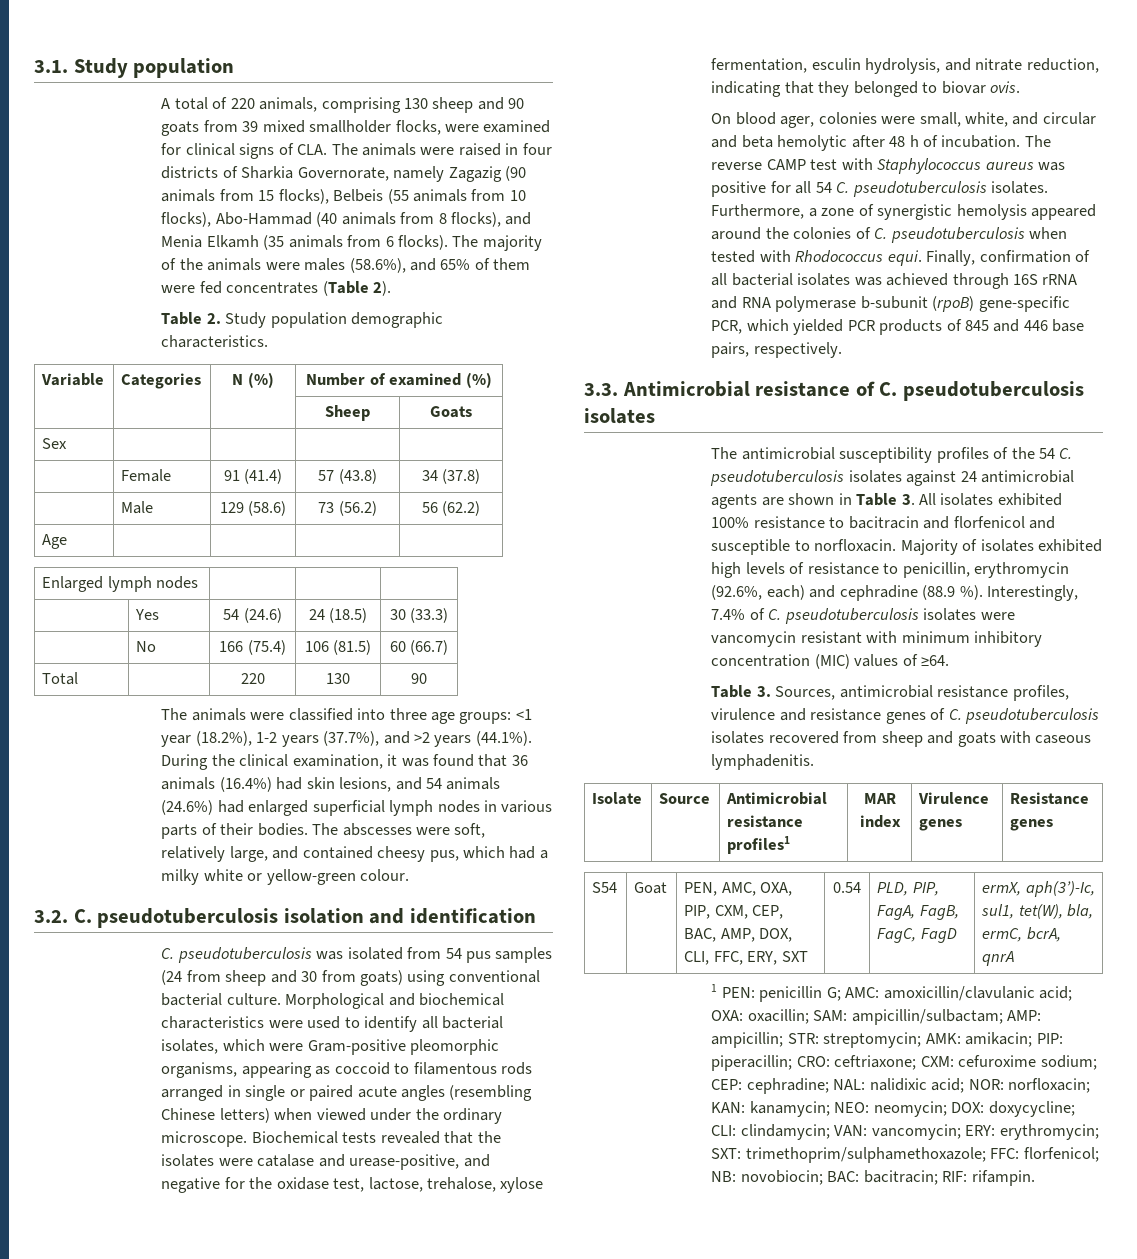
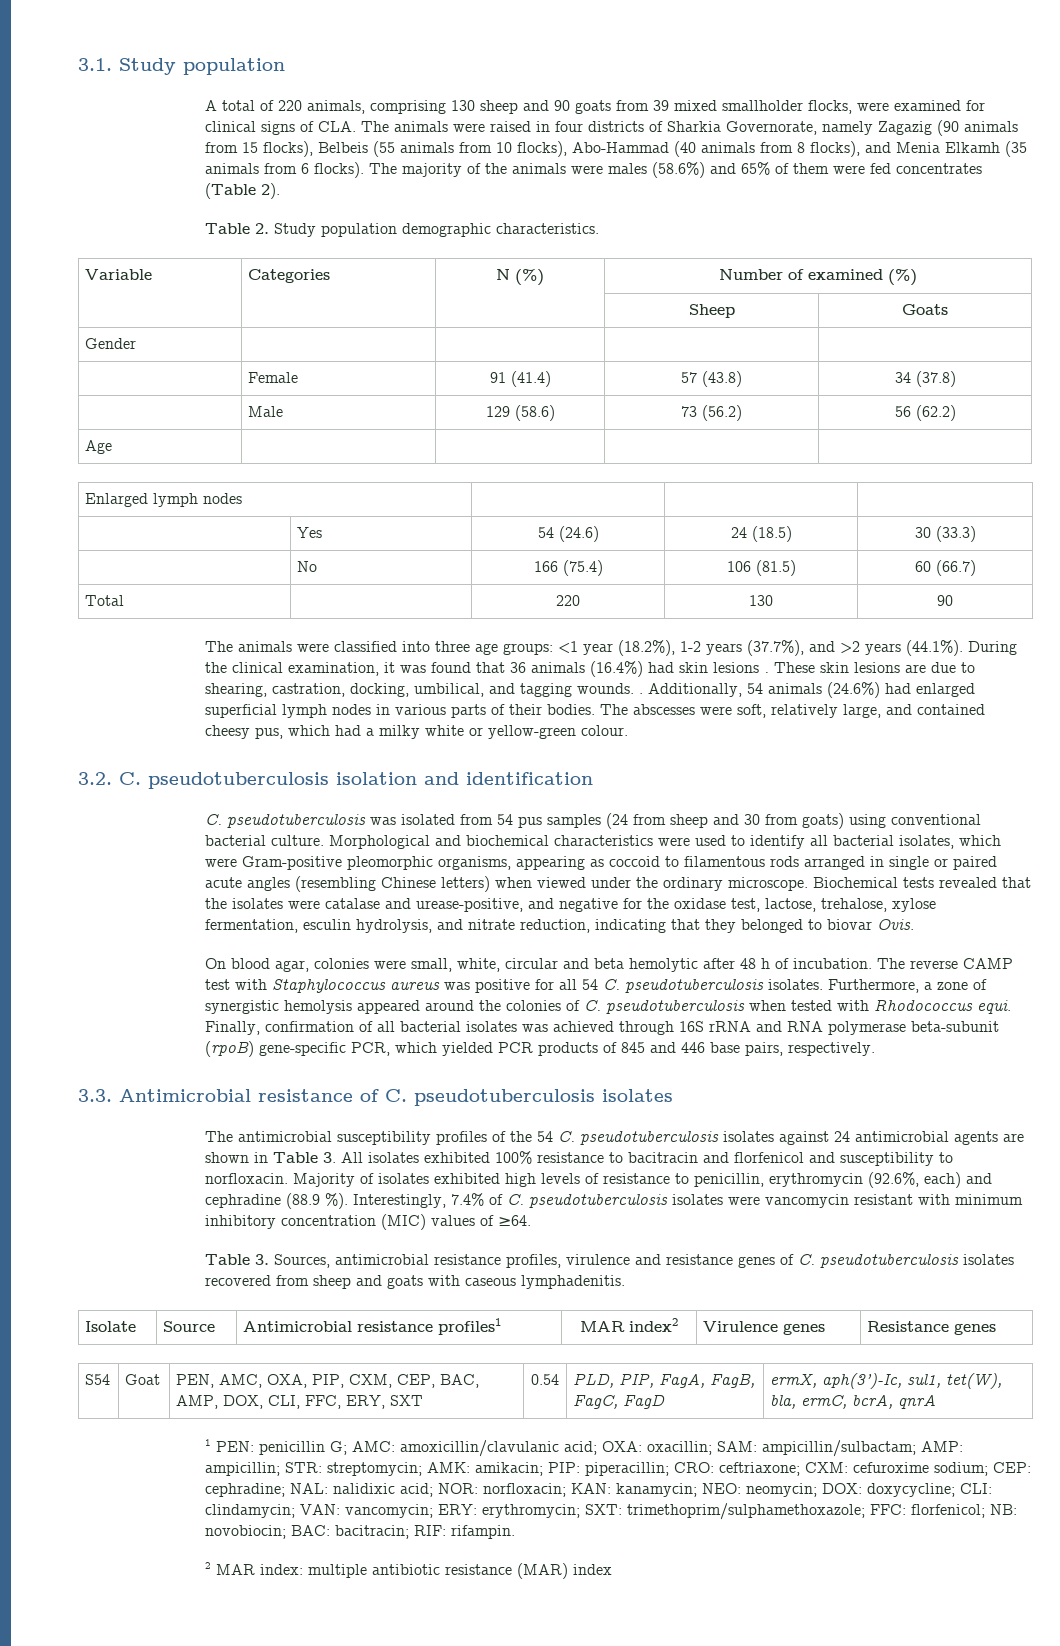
- The majority of the animals were males (58.6%), and 65% of them were fed concentrates (Table 2).
+ The majority of the animals were males (58.6%) and 65% of them were fed concentrates (Table 2).
- Sex | | | |
+ Gender | | | |
- The animals were classified into three age groups: <1 year (18.2%), 1-2 years (37.7%), and >2 years (44.1%). During the clinical examination, it was found that 36 animals (16.4%) had skin lesions, and 54 animals (24.6%) had enlarged superficial lymph nodes in various parts of their bodies.
+ The animals were classified into three age groups: <1 year (18.2%), 1-2 years (37.7%), and >2 years (44.1%). During the clinical examination, it was found that 36 animals (16.4%) had skin lesions . These skin lesions are due to shearing, castration, docking, umbilical, and tagging wounds. . Additionally, 54 animals (24.6%) had enlarged superficial lymph nodes in various parts of their bodies.
- Biochemical tests revealed that the isolates were catalase and urease-positive, and negative for the oxidase test, lactose, trehalose, xylose fermentation, esculin hydrolysis, and nitrate reduction, indicating that they belonged to biovar ovis.
+ Biochemical tests revealed that the isolates were catalase and urease-positive, and negative for the oxidase test, lactose, trehalose, xylose fermentation, esculin hydrolysis, and nitrate reduction, indicating that they belonged to biovar Ovis.
- On blood ager, colonies were small, white, and circular and beta hemolytic after 48 h of incubation.
+ On blood agar, colonies were small, white, circular and beta hemolytic after 48 h of incubation.
- Finally, confirmation of all bacterial isolates was achieved through 16S rRNA and RNA polymerase b-subunit (rpoB) gene-specific PCR, which yielded PCR products of 845 and 446 base pairs, respectively.
+ Finally, confirmation of all bacterial isolates was achieved through 16S rRNA and RNA polymerase beta-subunit (rpoB) gene-specific PCR, which yielded PCR products of 845 and 446 base pairs, respectively.
- The antimicrobial susceptibility profiles of the 54 C. pseudotuberculosis isolates against 24 antimicrobial agents are shown in Table 3. All isolates exhibited 100% resistance to bacitracin and florfenicol and susceptible to norfloxacin.
+ The antimicrobial susceptibility profiles of the 54 C. pseudotuberculosis isolates against 24 antimicrobial agents are shown in Table 3. All isolates exhibited 100% resistance to bacitracin and florfenicol and susceptibility to norfloxacin.
- Isolate | Source | Antimicrobial resistance profiles1 | MAR index | Virulence genes | Resistance genes
+ Isolate | Source | Antimicrobial resistance profiles1 | MAR index2 | Virulence genes | Resistance genes
+ 2 MAR index: multiple antibiotic resistance (MAR) index

